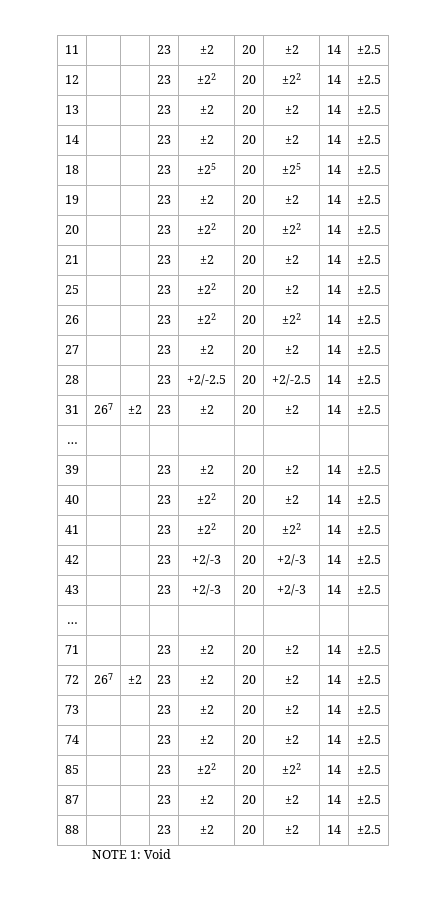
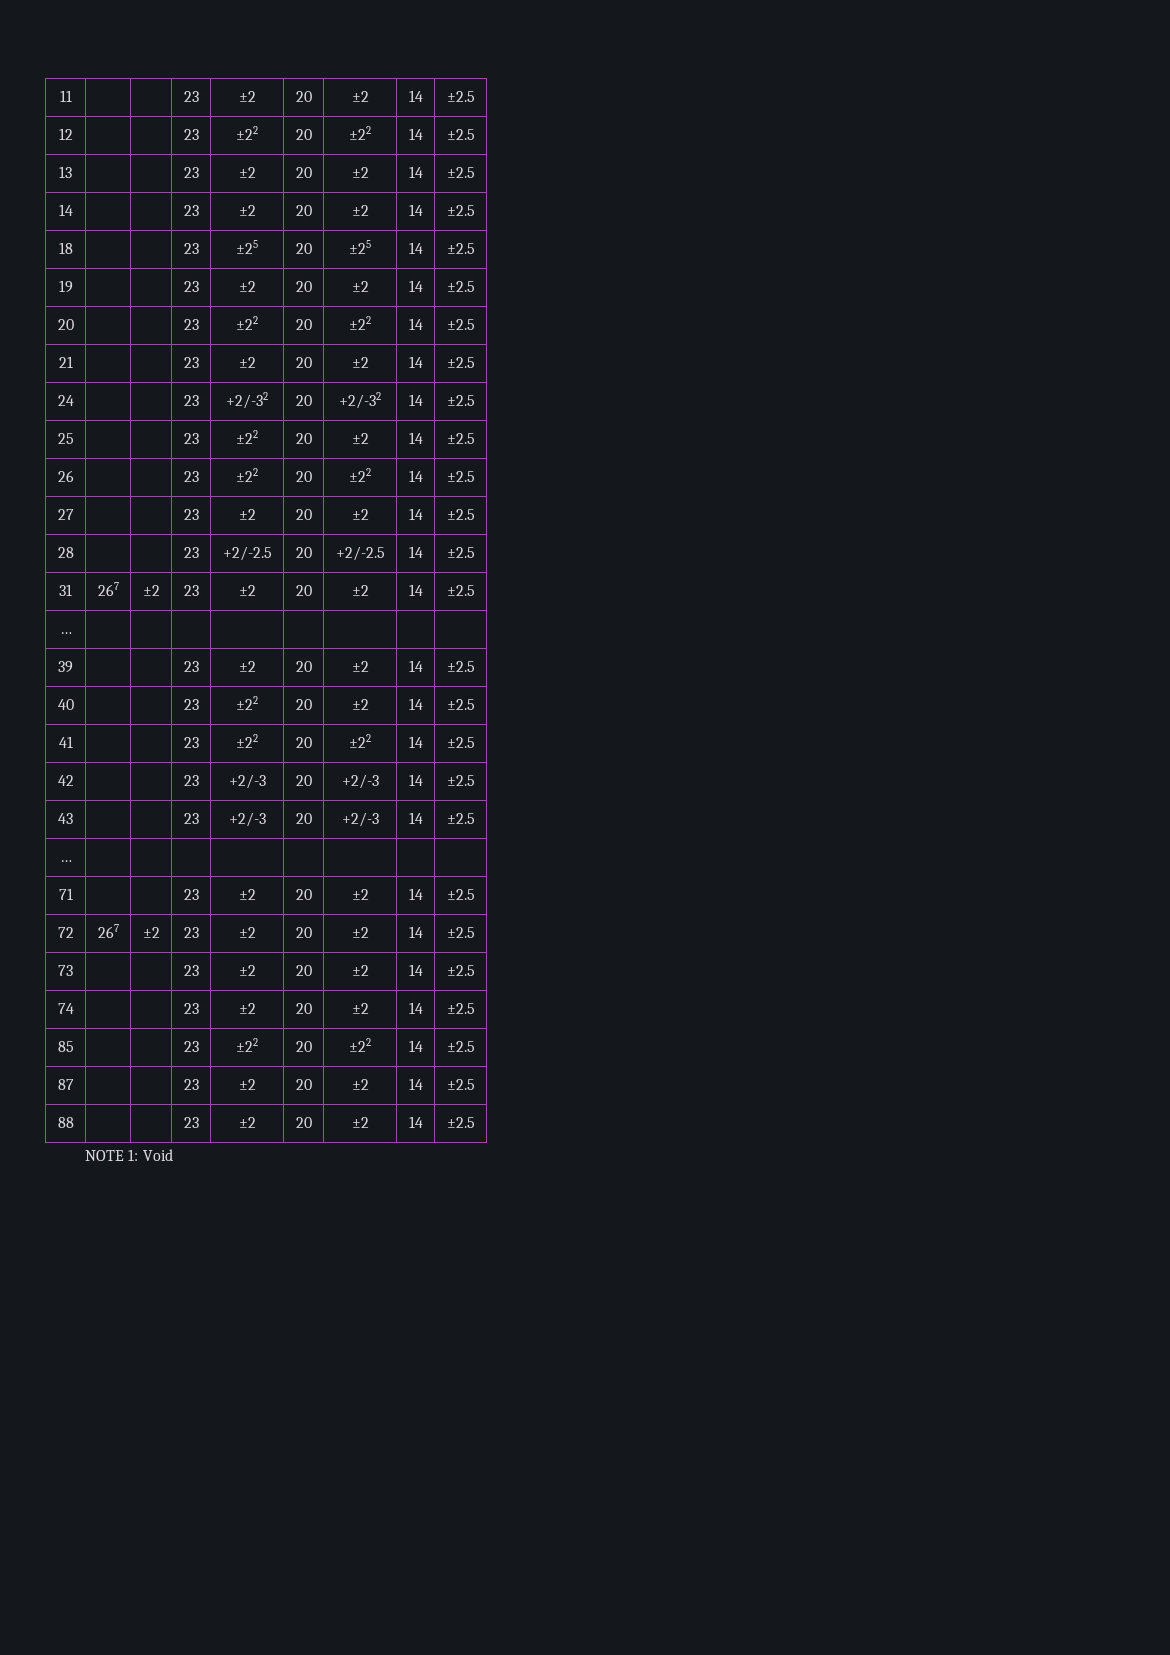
+ 24 | | | 23 | +2/-32 | 20 | +2/-32 | 14 | ±2.5

